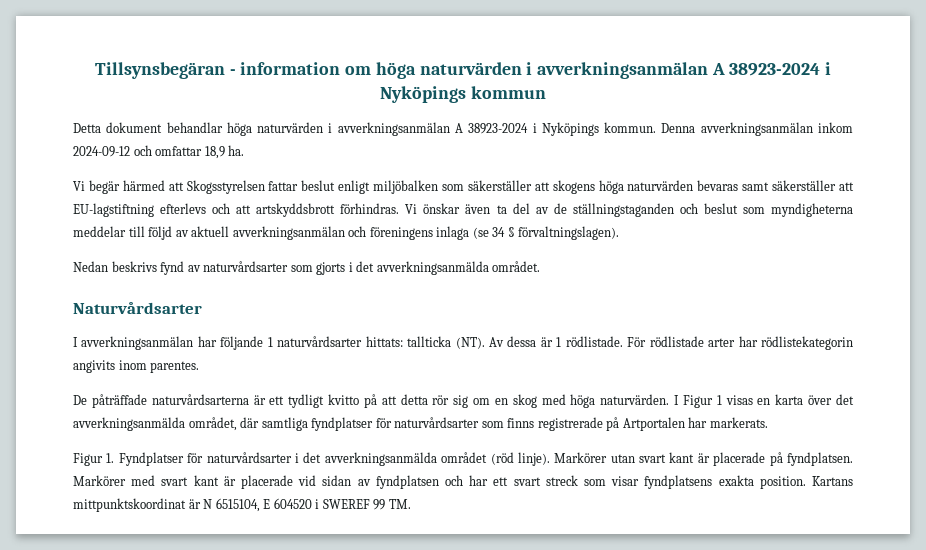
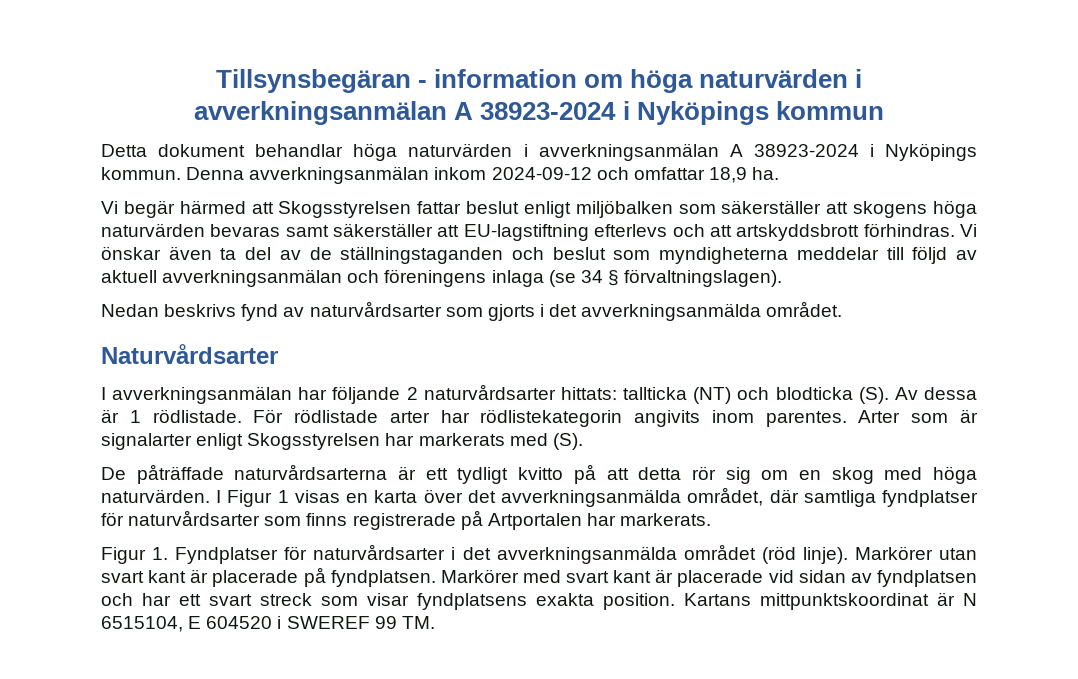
- I avverkningsanmälan har följande 1 naturvårdsarter hittats: tallticka (NT). Av dessa är 1 rödlistade.
+ I avverkningsanmälan har följande 2 naturvårdsarter hittats: tallticka (NT) och blodticka (S). Av dessa är 1 rödlistade.
+ Arter som är signalarter enligt Skogsstyrelsen har markerats med (S).

